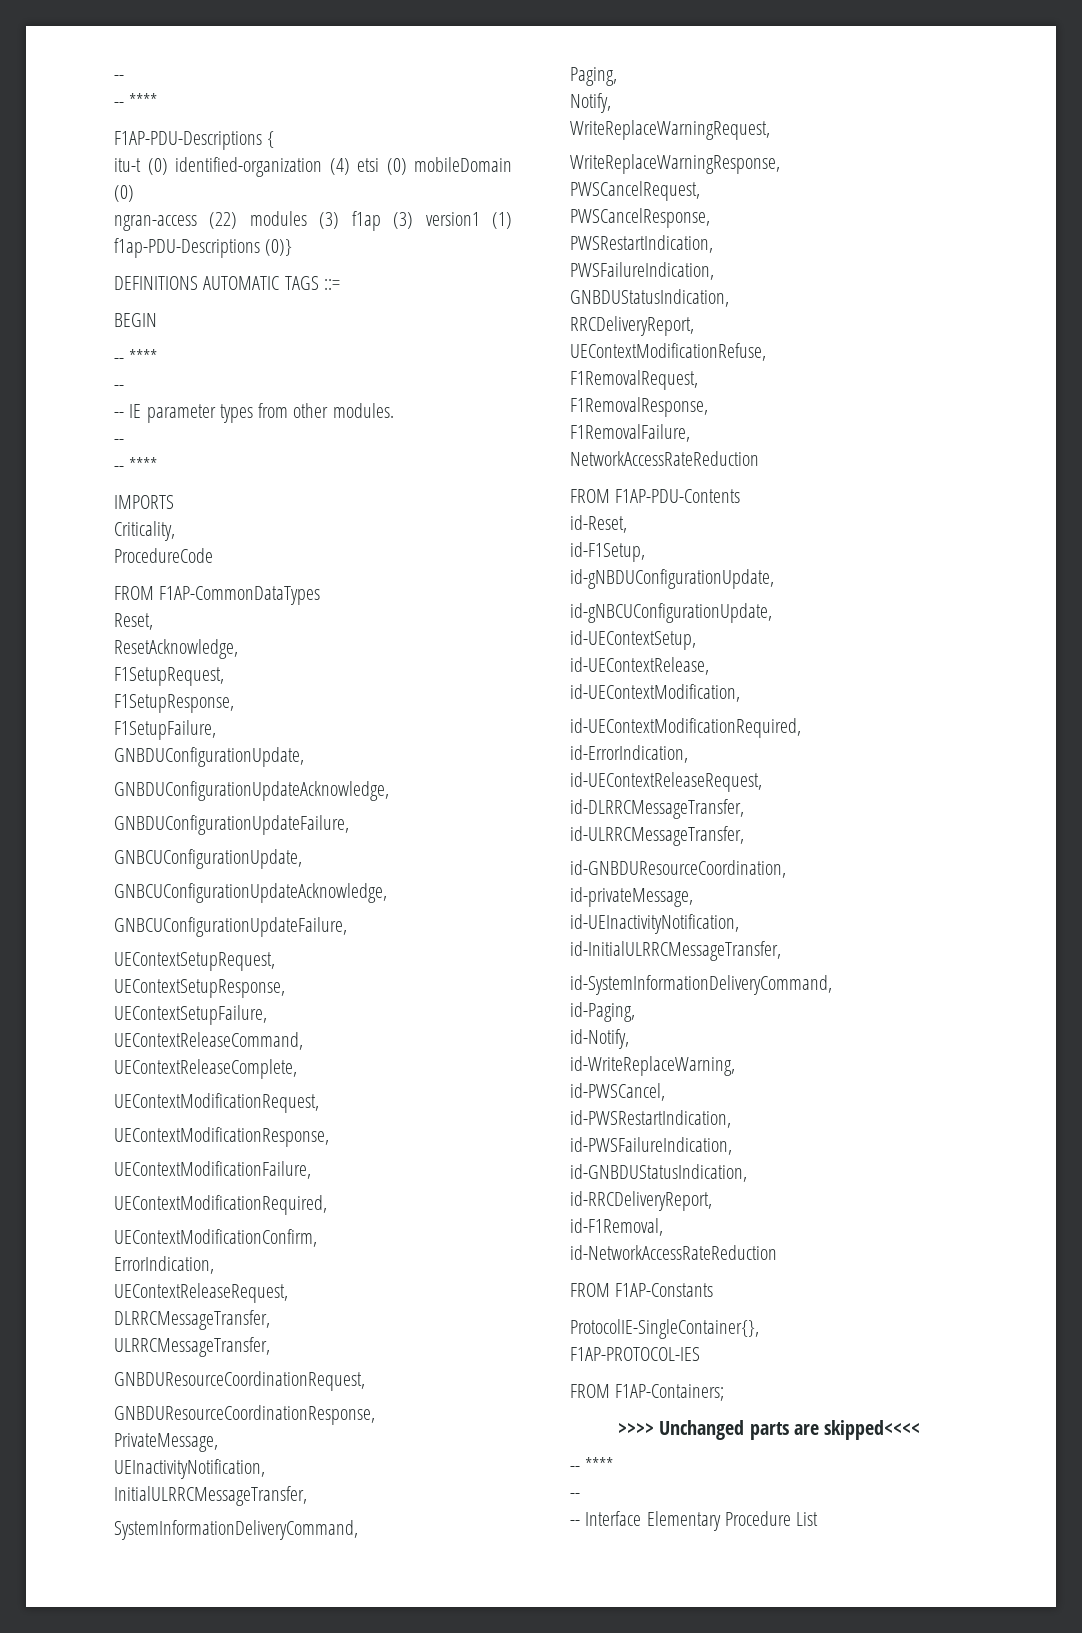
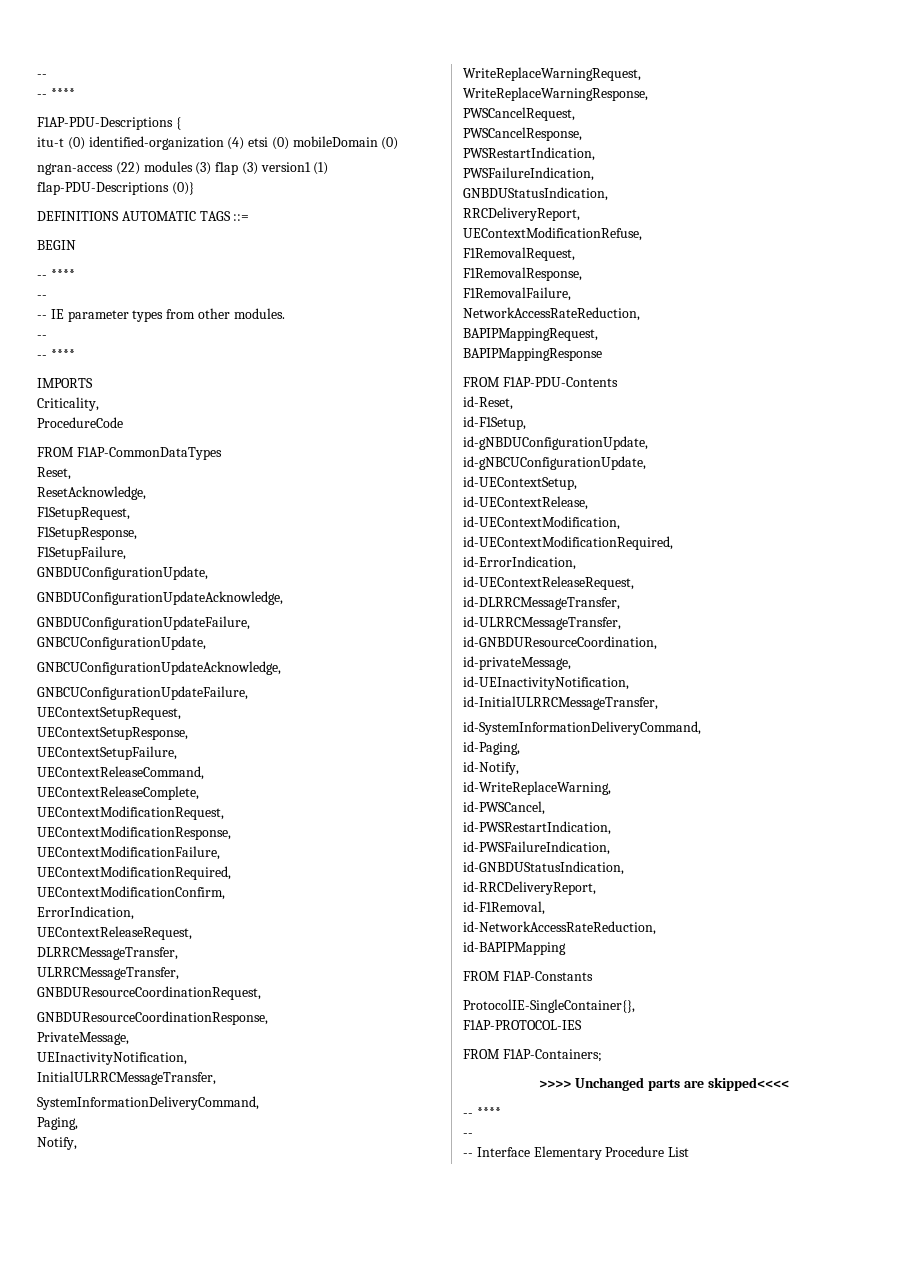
- NetworkAccessRateReduction
+ NetworkAccessRateReduction,
+ BAPIPMappingRequest,
+ BAPIPMappingResponse
- id-NetworkAccessRateReduction
+ id-NetworkAccessRateReduction,
+ id-BAPIPMapping

